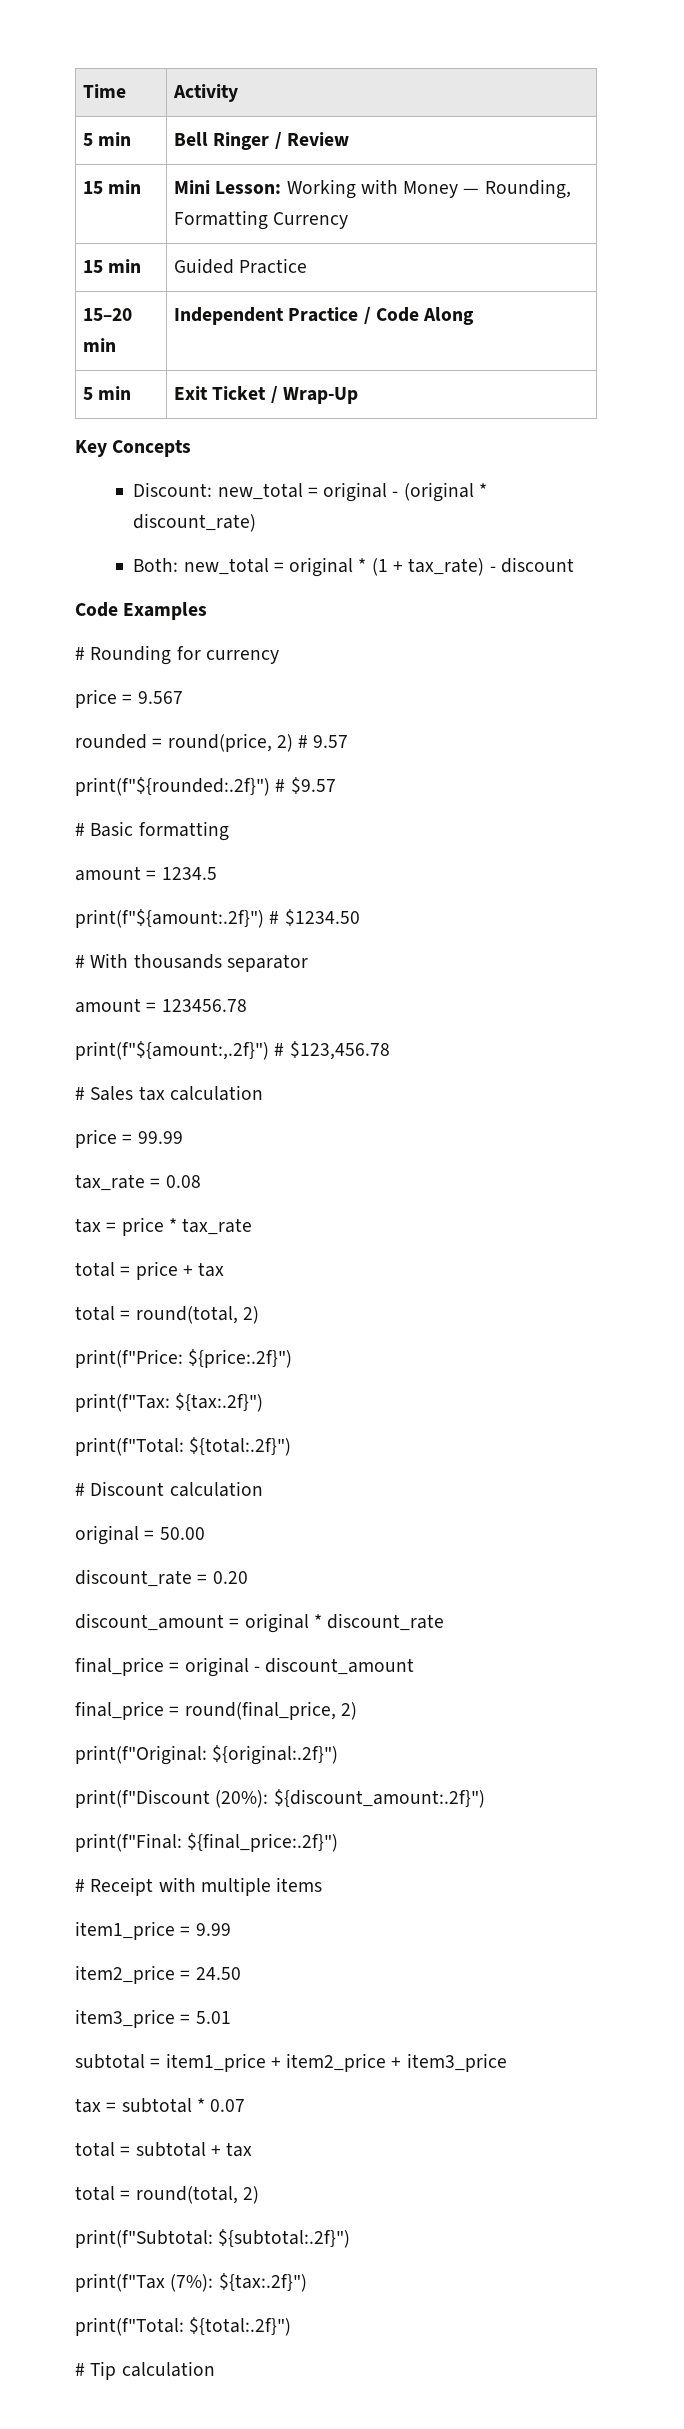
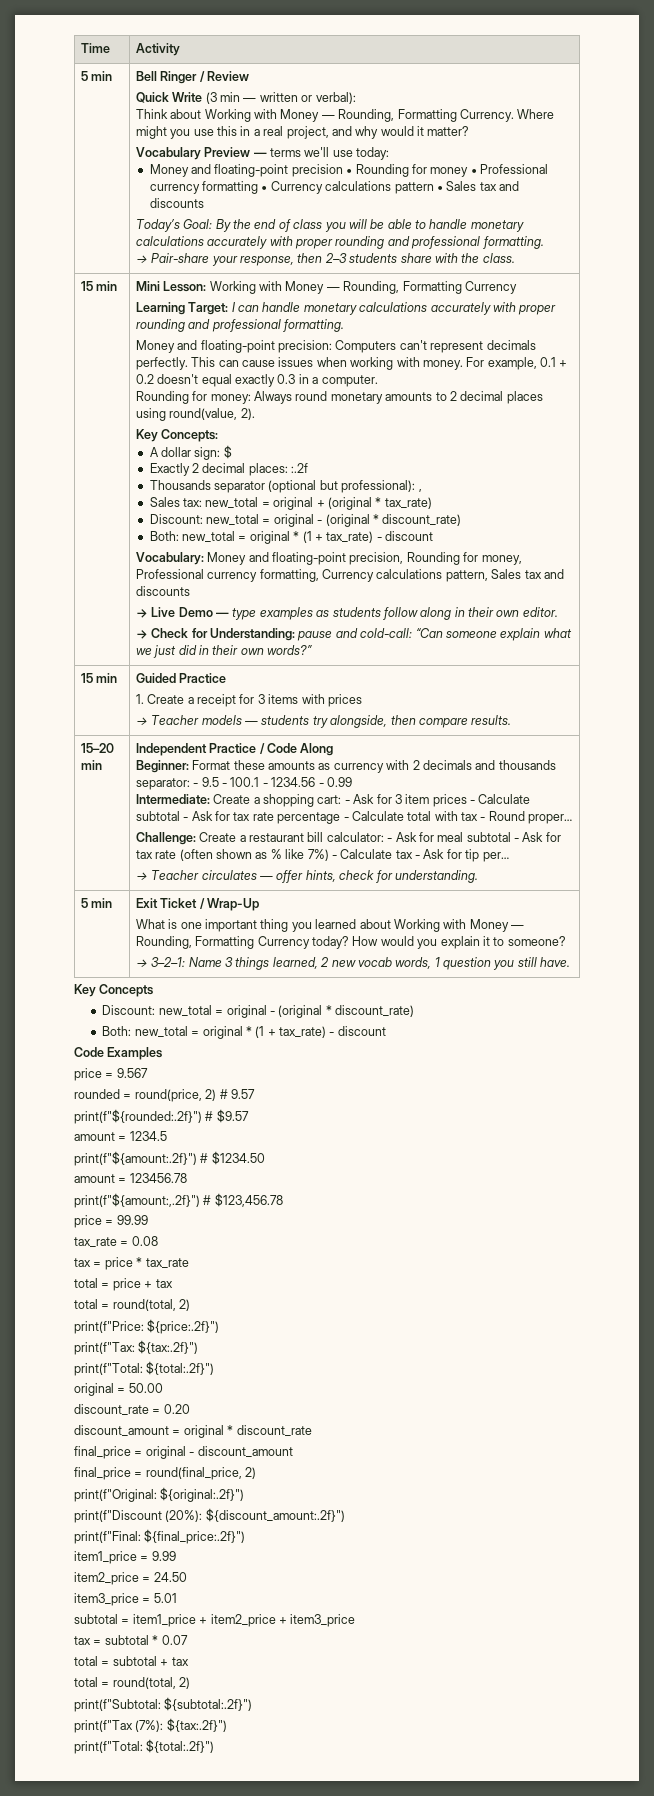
+ Quick Write (3 min — written or verbal):
+ Think about Working with Money — Rounding, Formatting Currency. Where might you use this in a real project, and why would it matter?
+ Vocabulary Preview — terms we'll use today:
+ Money and floating-point precision • Rounding for money • Professional currency formatting • Currency calculations pattern • Sales tax and discounts
+ Today’s Goal: By the end of class you will be able to handle monetary calculations accurately with proper rounding and professional formatting.
+ → Pair-share your response, then 2–3 students share with the class.
+ Learning Target: I can handle monetary calculations accurately with proper rounding and professional formatting.
+ Money and floating-point precision: Computers can't represent decimals perfectly. This can cause issues when working with money. For example, 0.1 + 0.2 doesn't equal exactly 0.3 in a computer.
+ Rounding for money: Always round monetary amounts to 2 decimal places using round(value, 2).
+ Key Concepts:
+ A dollar sign: $
+ Exactly 2 decimal places: :.2f
+ Thousands separator (optional but professional): ,
+ Sales tax: new_total = original + (original * tax_rate)
+ Discount: new_total = original - (original * discount_rate)
+ Both: new_total = original * (1 + tax_rate) - discount
+ Vocabulary: Money and floating-point precision, Rounding for money, Professional currency formatting, Currency calculations pattern, Sales tax and discounts
+ → Live Demo — type examples as students follow along in their own editor.
+ → Check for Understanding: pause and cold-call: “Can someone explain what we just did in their own words?”
  15 min | Guided Practice
+ 1. Create a receipt for 3 items with prices
+ → Teacher models — students try alongside, then compare results.
+ Beginner: Format these amounts as currency with 2 decimals and thousands separator: - 9.5 - 100.1 - 1234.56 - 0.99
+ Intermediate: Create a shopping cart: - Ask for 3 item prices - Calculate subtotal - Ask for tax rate percentage - Calculate total with tax - Round proper…
+ Challenge: Create a restaurant bill calculator: - Ask for meal subtotal - Ask for tax rate (often shown as % like 7%) - Calculate tax - Ask for tip per…
+ → Teacher circulates — offer hints, check for understanding.
+ What is one important thing you learned about Working with Money — Rounding, Formatting Currency today? How would you explain it to someone?
+ → 3–2–1: Name 3 things learned, 2 new vocab words, 1 question you still have.
- # Rounding for currency
- # Basic formatting
- # With thousands separator
- # Sales tax calculation
- # Discount calculation
- # Receipt with multiple items
- # Tip calculation

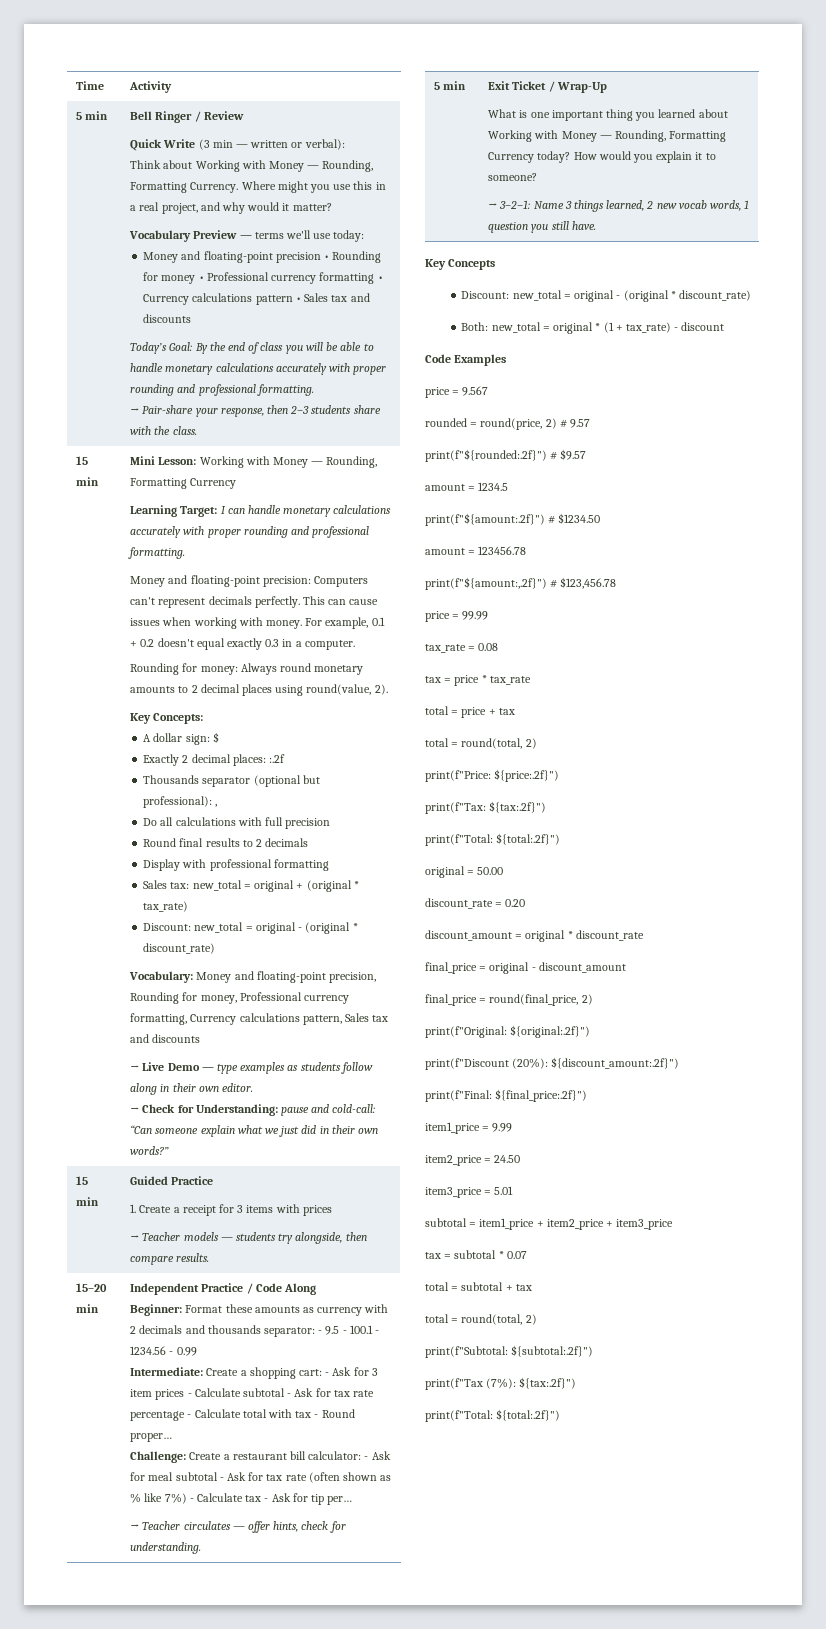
+ Do all calculations with full precision
+ Round final results to 2 decimals
+ Display with professional formatting
  Sales tax: new_total = original + (original * tax_rate)
  Discount: new_total = original - (original * discount_rate)
- Both: new_total = original * (1 + tax_rate) - discount

